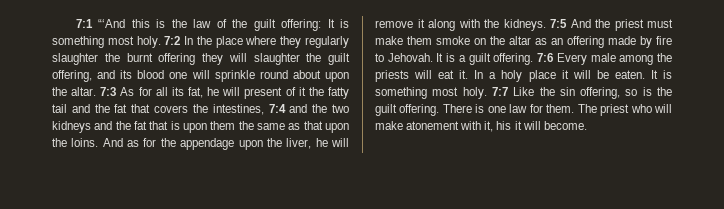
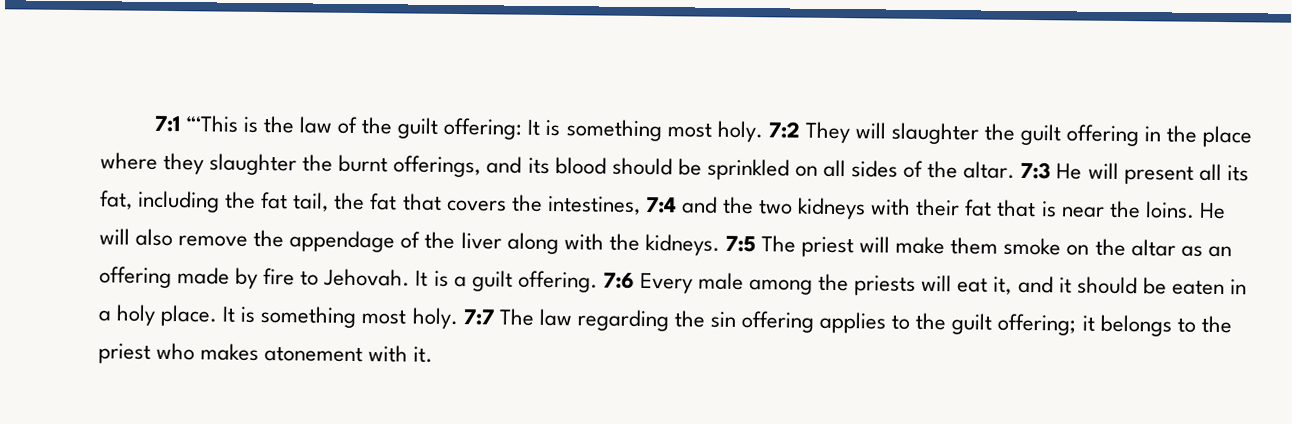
- 7:1 “‘And this is the law of the guilt offering: It is something most holy.
+ 7:1 “‘This is the law of the guilt offering: It is something most holy.
- 7:2 In the place where they regularly slaughter the burnt offering they will slaughter the guilt offering, and its blood one will sprinkle round about upon the altar. 7:3 As for all its fat, he will present of it the fatty tail and the fat that covers the intestines, 7:4 and the two kidneys and the fat that is upon them the same as that upon the loins. And as for the appendage upon the liver, he will remove it along with the kidneys.
+ 7:2 They will slaughter the guilt offering in the place where they slaughter the burnt offerings, and its blood should be sprinkled on all sides of the altar. 7:3 He will present all its fat, including the fat tail, the fat that covers the intestines, 7:4 and the two kidneys with their fat that is near the loins. He will also remove the appendage of the liver along with the kidneys.
- 7:5 And the priest must make them smoke on the altar as an offering made by fire to Jehovah.
+ 7:5 The priest will make them smoke on the altar as an offering made by fire to Jehovah.
- 7:6 Every male among the priests will eat it. In a holy place it will be eaten.
+ 7:6 Every male among the priests will eat it, and it should be eaten in a holy place.
- 7:7 Like the sin offering, so is the guilt offering. There is one law for them. The priest who will make atonement with it, his it will become.
+ 7:7 The law regarding the sin offering applies to the guilt offering; it belongs to the priest who makes atonement with it.

